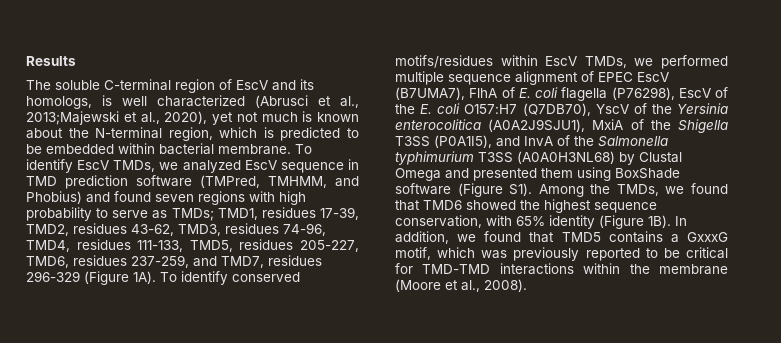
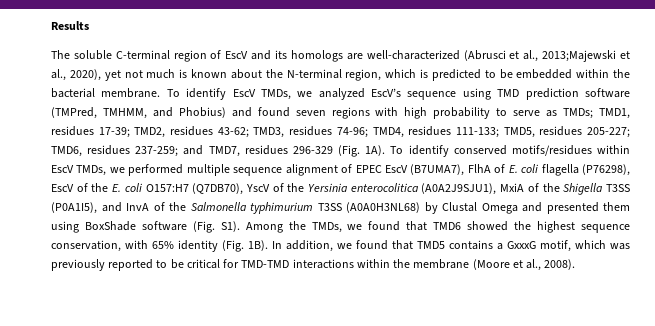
- The soluble C-terminal region of EscV and its homologs, is well characterized (Abrusci et al., 2013;Majewski et al., 2020), yet not much is known about the N-terminal region, which is predicted to be embedded within bacterial membrane.
+ The soluble C-terminal region of EscV and its homologs are well-characterized (Abrusci et al., 2013;Majewski et al., 2020), yet not much is known about the N-terminal region, which is predicted to be embedded within the bacterial membrane.
- To identify EscV TMDs, we analyzed EscV sequence in TMD prediction software (TMPred, TMHMM, and Phobius) and found seven regions with high probability to serve as TMDs; TMD1, residues 17-39, TMD2, residues 43-62, TMD3, residues 74-96, TMD4, residues 111-133, TMD5, residues 205-227, TMD6, residues 237-259, and TMD7, residues 296-329 (Figure 1A).
+ To identify EscV TMDs, we analyzed EscV’s sequence using TMD prediction software (TMPred, TMHMM, and Phobius) and found seven regions with high probability to serve as TMDs; TMD1, residues 17-39; TMD2, residues 43-62; TMD3, residues 74-96; TMD4, residues 111-133; TMD5, residues 205-227; TMD6, residues 237-259; and TMD7, residues 296-329 (Fig. 1A).
- To identify conserved motifs/residues within EscV TMDs, we performed multiple sequence alignment of EPEC EscV (B7UMA7), FlhA of E. coli flagella (P76298), EscV of the E. coli O157:H7 (Q7DB70), YscV of the Yersinia enterocolitica (A0A2J9SJU1), MxiA of the Shigella T3SS (P0A1I5), and InvA of the Salmonella typhimurium T3SS (A0A0H3NL68) by Clustal Omega and presented them using BoxShade software (Figure S1). Among the TMDs, we found that TMD6 showed the highest sequence conservation, with 65% identity (Figure 1B).
+ To identify conserved motifs/residues within EscV TMDs, we performed multiple sequence alignment of EPEC EscV (B7UMA7), FlhA of E. coli flagella (P76298), EscV of the E. coli O157:H7 (Q7DB70), YscV of the Yersinia enterocolitica (A0A2J9SJU1), MxiA of the Shigella T3SS (P0A1I5), and InvA of the Salmonella typhimurium T3SS (A0A0H3NL68) by Clustal Omega and presented them using BoxShade software (Fig. S1). Among the TMDs, we found that TMD6 showed the highest sequence conservation, with 65% identity (Fig. 1B).

